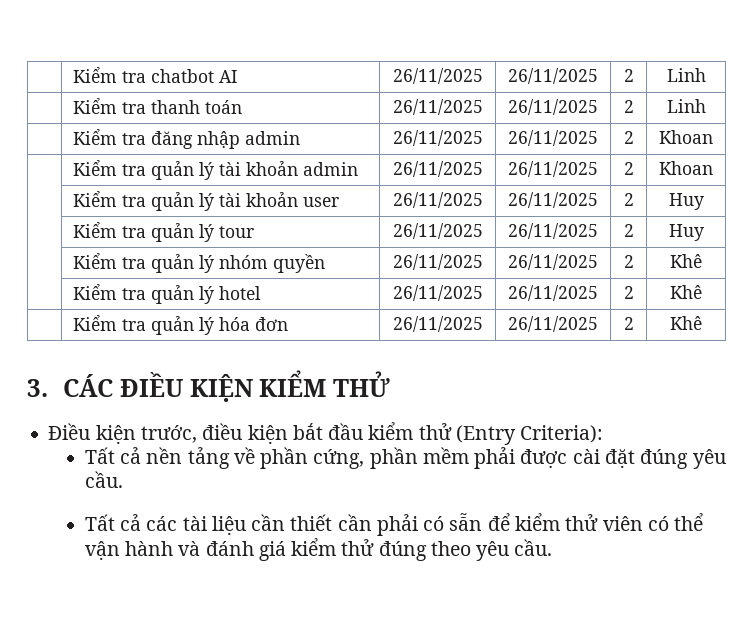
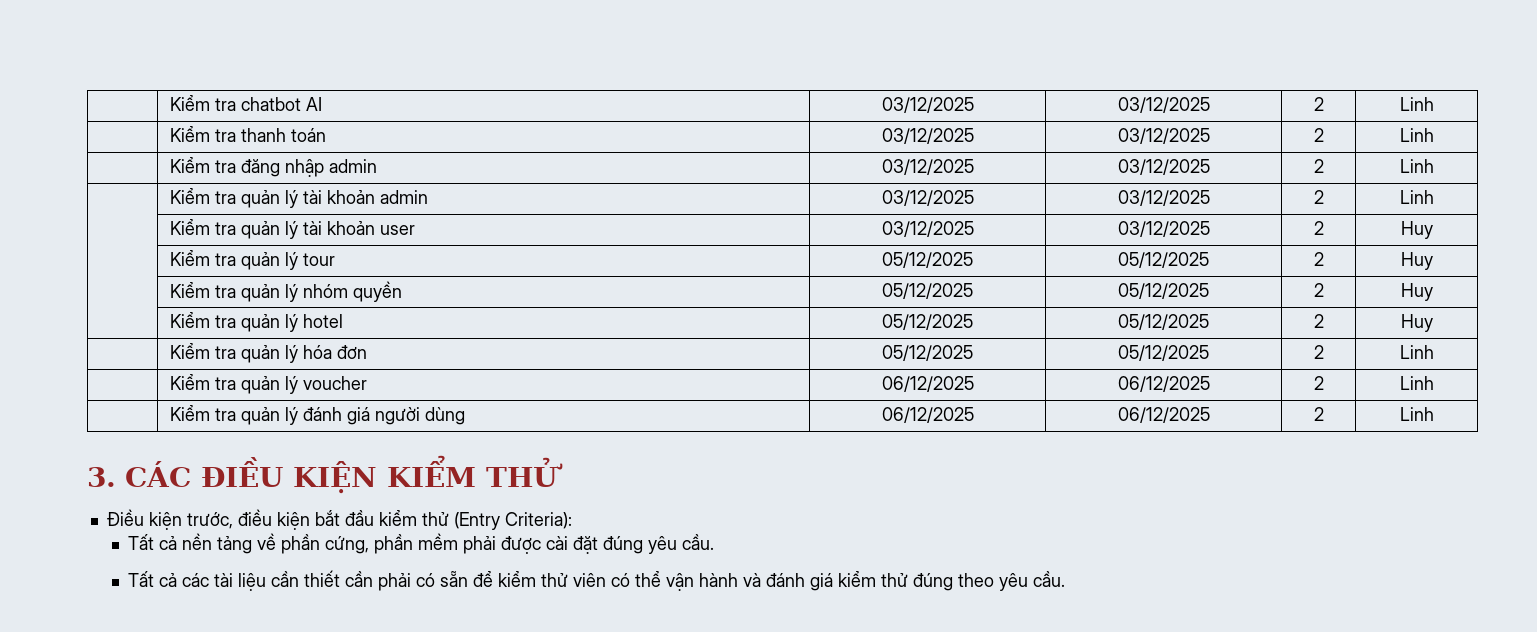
- | Kiểm tra chatbot AI | 26/11/2025 | 26/11/2025 | 2 | Linh
+ | Kiểm tra chatbot AI | 03/12/2025 | 03/12/2025 | 2 | Linh
- | Kiểm tra thanh toán | 26/11/2025 | 26/11/2025 | 2 | Linh
+ | Kiểm tra thanh toán | 03/12/2025 | 03/12/2025 | 2 | Linh
- | Kiểm tra đăng nhập admin | 26/11/2025 | 26/11/2025 | 2 | Khoan
+ | Kiểm tra đăng nhập admin | 03/12/2025 | 03/12/2025 | 2 | Linh
- | Kiểm tra quản lý tài khoản admin | 26/11/2025 | 26/11/2025 | 2 | Khoan
+ | Kiểm tra quản lý tài khoản admin | 03/12/2025 | 03/12/2025 | 2 | Linh
- | Kiểm tra quản lý tài khoản user | 26/11/2025 | 26/11/2025 | 2 | Huy
+ | Kiểm tra quản lý tài khoản user | 03/12/2025 | 03/12/2025 | 2 | Huy
- | Kiểm tra quản lý tour | 26/11/2025 | 26/11/2025 | 2 | Huy
+ | Kiểm tra quản lý tour | 05/12/2025 | 05/12/2025 | 2 | Huy
- | Kiểm tra quản lý nhóm quyền | 26/11/2025 | 26/11/2025 | 2 | Khê
+ | Kiểm tra quản lý nhóm quyền | 05/12/2025 | 05/12/2025 | 2 | Huy
- | Kiểm tra quản lý hotel | 26/11/2025 | 26/11/2025 | 2 | Khê
+ | Kiểm tra quản lý hotel | 05/12/2025 | 05/12/2025 | 2 | Huy
- | Kiểm tra quản lý hóa đơn | 26/11/2025 | 26/11/2025 | 2 | Khê
+ | Kiểm tra quản lý hóa đơn | 05/12/2025 | 05/12/2025 | 2 | Linh
+ | Kiểm tra quản lý voucher | 06/12/2025 | 06/12/2025 | 2 | Linh
+ | Kiểm tra quản lý đánh giá người dùng | 06/12/2025 | 06/12/2025 | 2 | Linh

